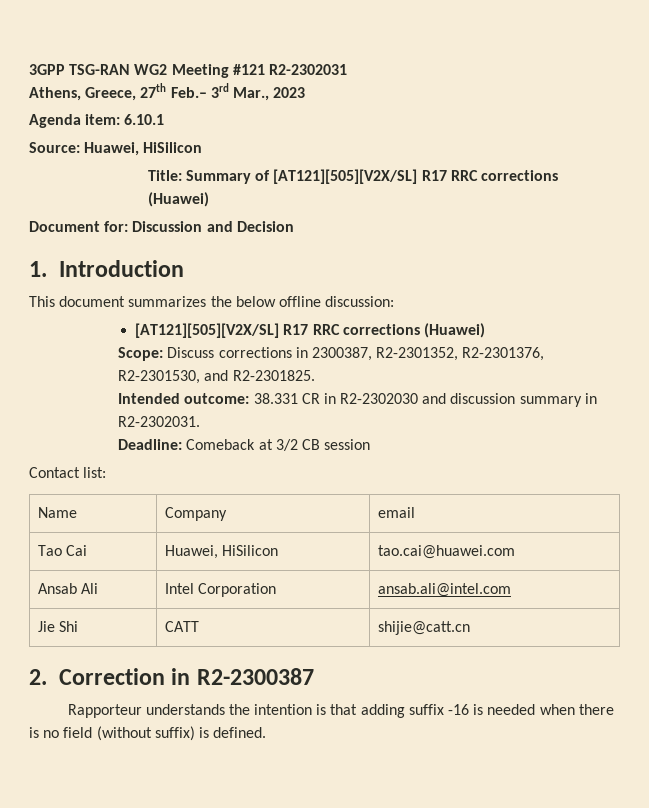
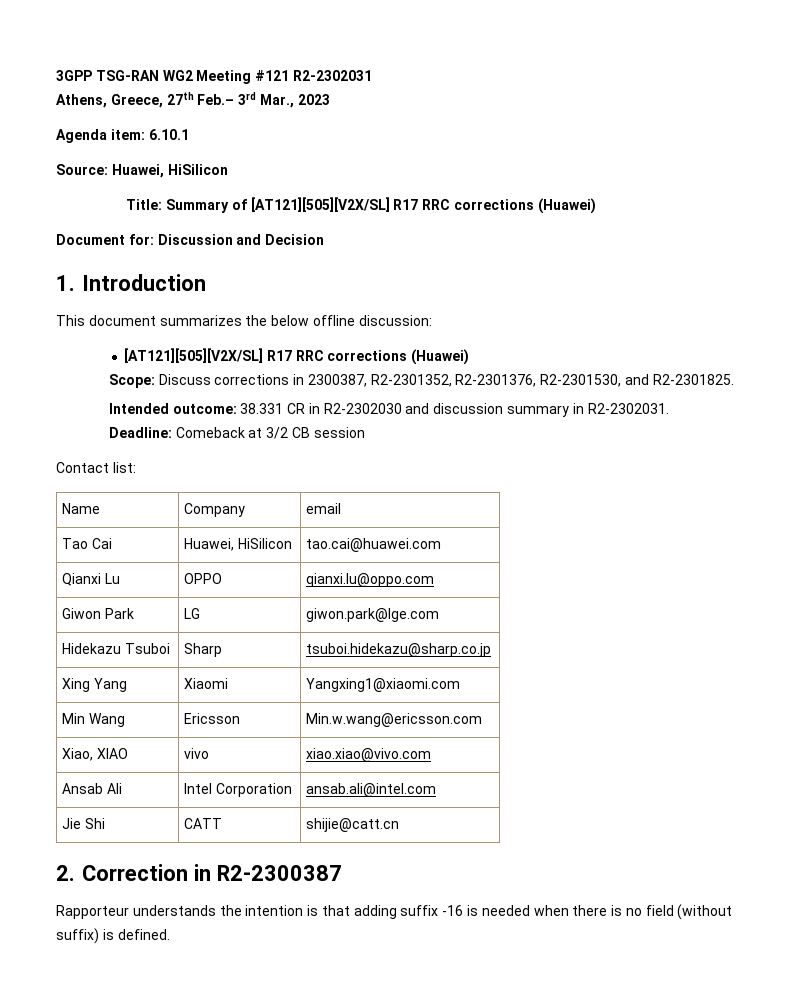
+ Qianxi Lu | OPPO | qianxi.lu@oppo.com
+ Giwon Park | LG | giwon.park@lge.com
+ Hidekazu Tsuboi | Sharp | tsuboi.hidekazu@sharp.co.jp
+ Xing Yang | Xiaomi | Yangxing1@xiaomi.com
+ Min Wang | Ericsson | Min.w.wang@ericsson.com
+ Xiao, XIAO | vivo | xiao.xiao@vivo.com

